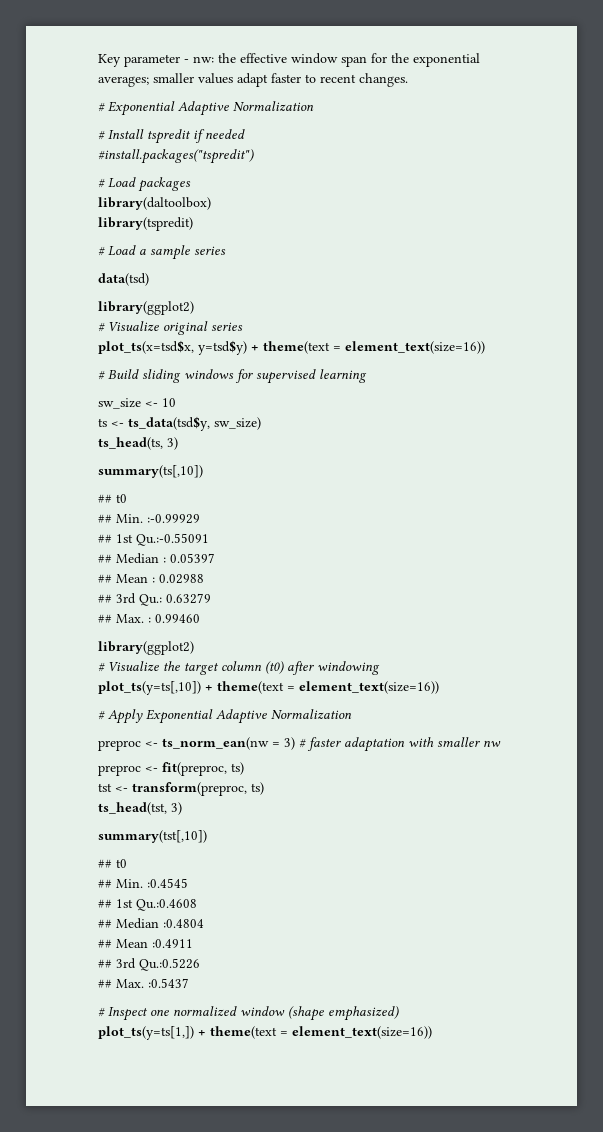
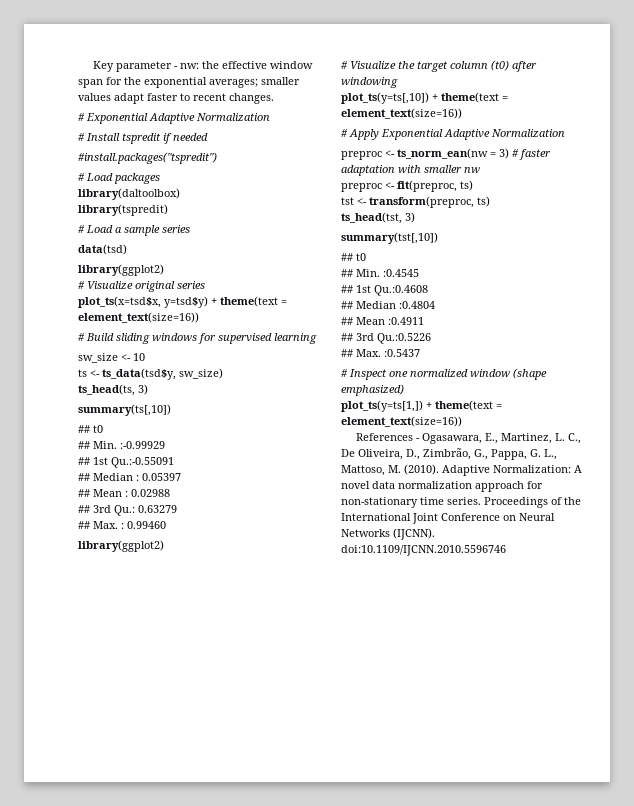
+ References - Ogasawara, E., Martinez, L. C., De Oliveira, D., Zimbrão, G., Pappa, G. L., Mattoso, M. (2010). Adaptive Normalization: A novel data normalization approach for non-stationary time series. Proceedings of the International Joint Conference on Neural Networks (IJCNN). doi:10.1109/IJCNN.2010.5596746

